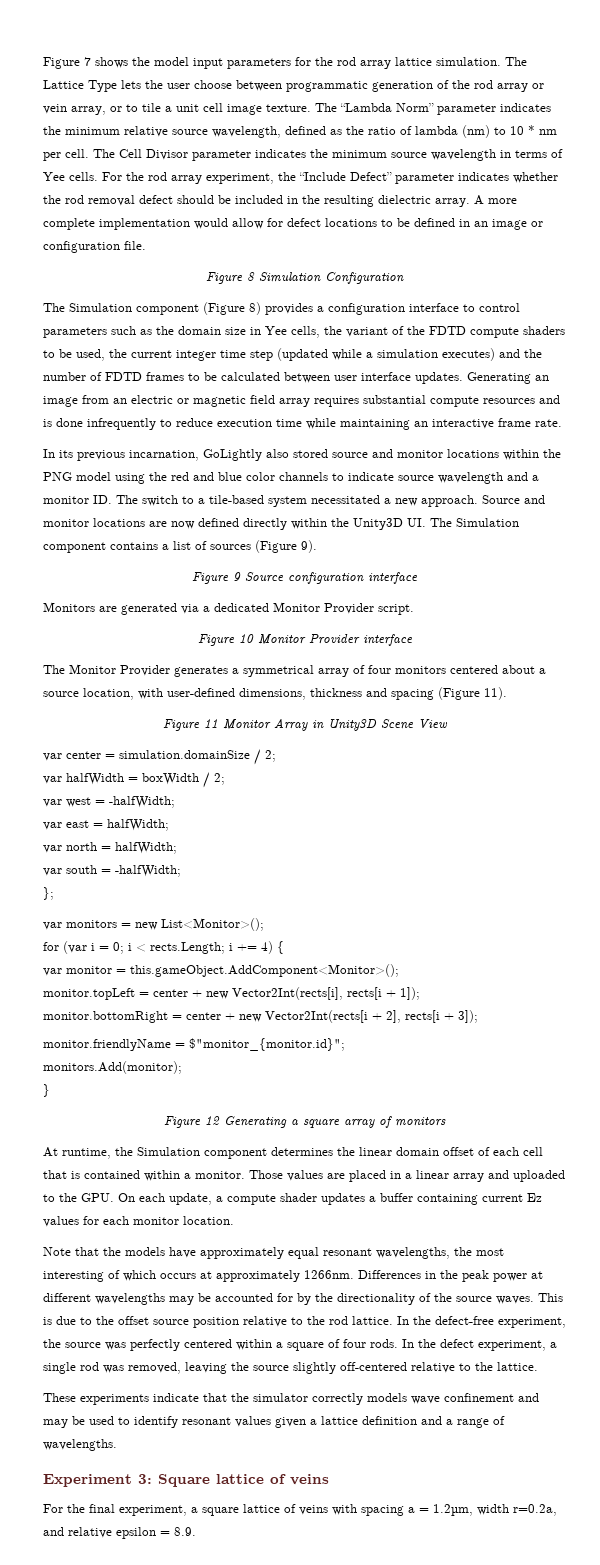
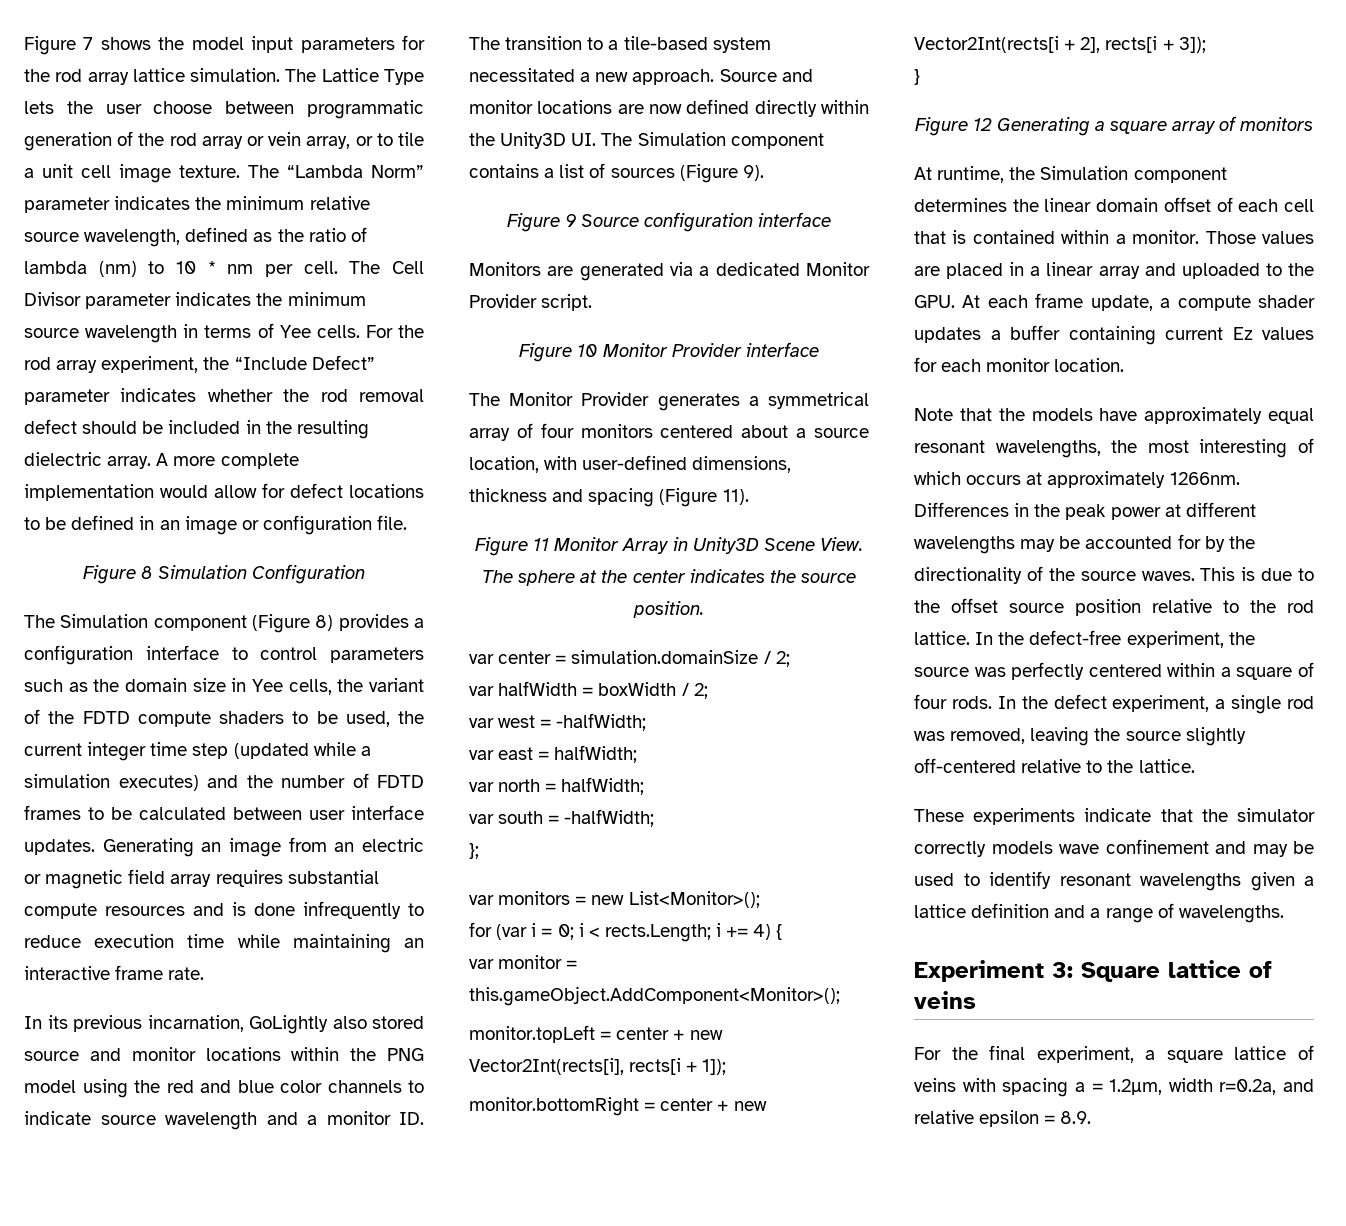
- In its previous incarnation, GoLightly also stored source and monitor locations within the PNG model using the red and blue color channels to indicate source wavelength and a monitor ID. The switch to a tile-based system necessitated a new approach.
+ In its previous incarnation, GoLightly also stored source and monitor locations within the PNG model using the red and blue color channels to indicate source wavelength and a monitor ID. The transition to a tile-based system necessitated a new approach.
- Figure 11 Monitor Array in Unity3D Scene View
+ Figure 11 Monitor Array in Unity3D Scene View. The sphere at the center indicates the source position.
- monitor.friendlyName = $"monitor_{monitor.id}";
- monitors.Add(monitor);
- Those values are placed in a linear array and uploaded to the GPU. On each update, a compute shader updates a buffer containing current Ez values for each monitor location.
+ Those values are placed in a linear array and uploaded to the GPU. At each frame update, a compute shader updates a buffer containing current Ez values for each monitor location.
- These experiments indicate that the simulator correctly models wave confinement and may be used to identify resonant values given a lattice definition and a range of wavelengths.
+ These experiments indicate that the simulator correctly models wave confinement and may be used to identify resonant wavelengths given a lattice definition and a range of wavelengths.

